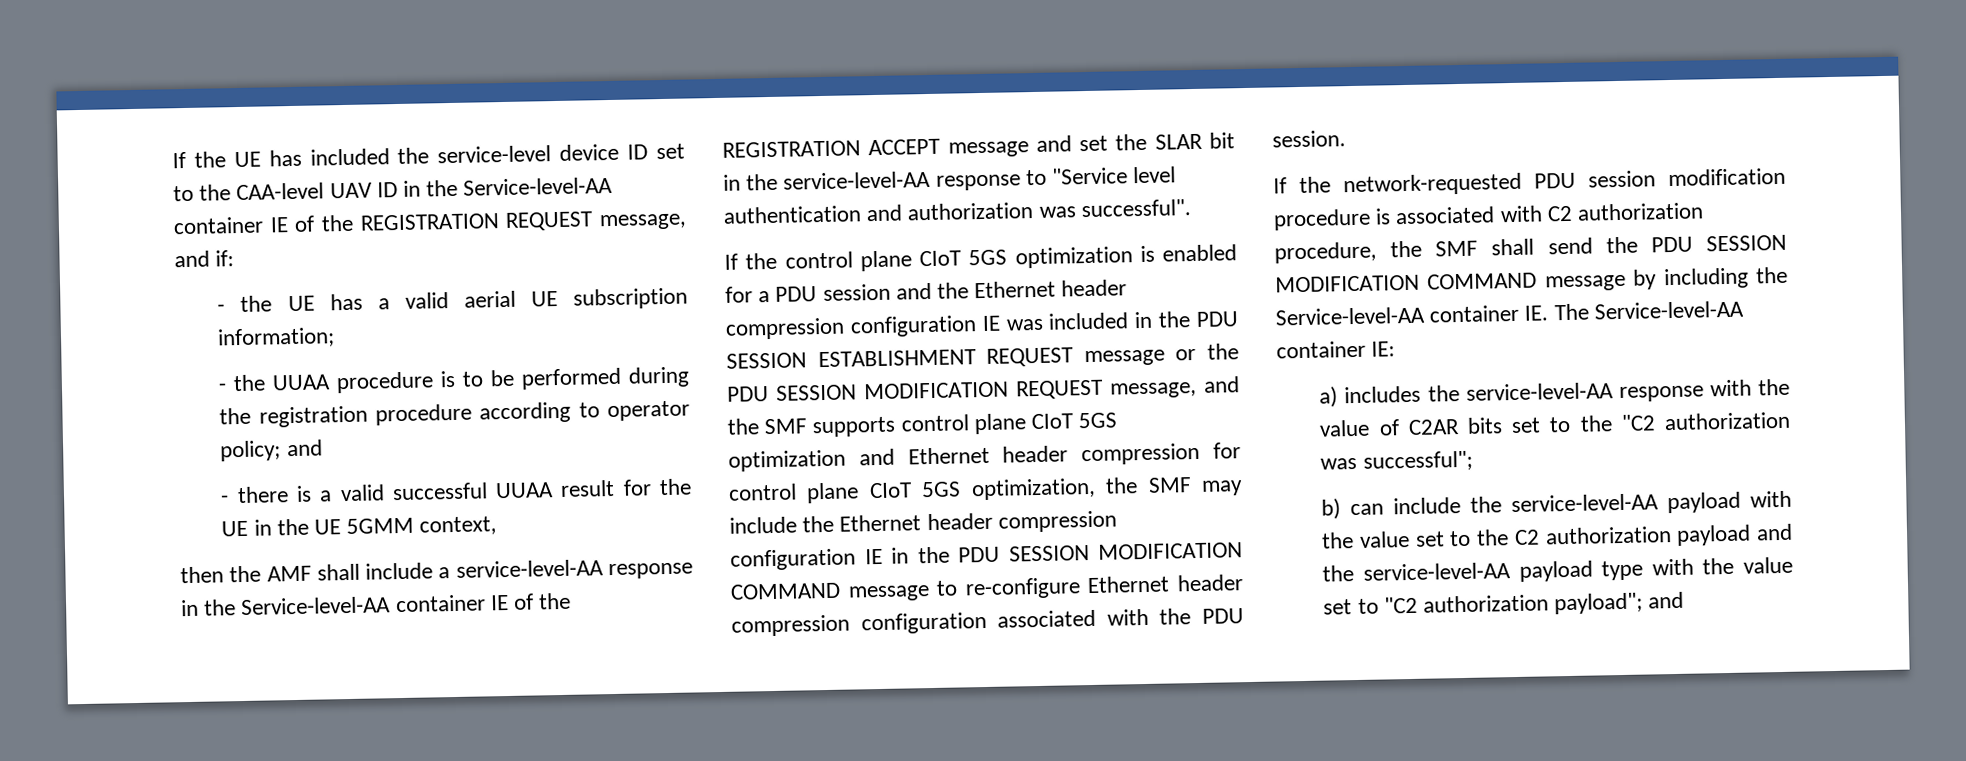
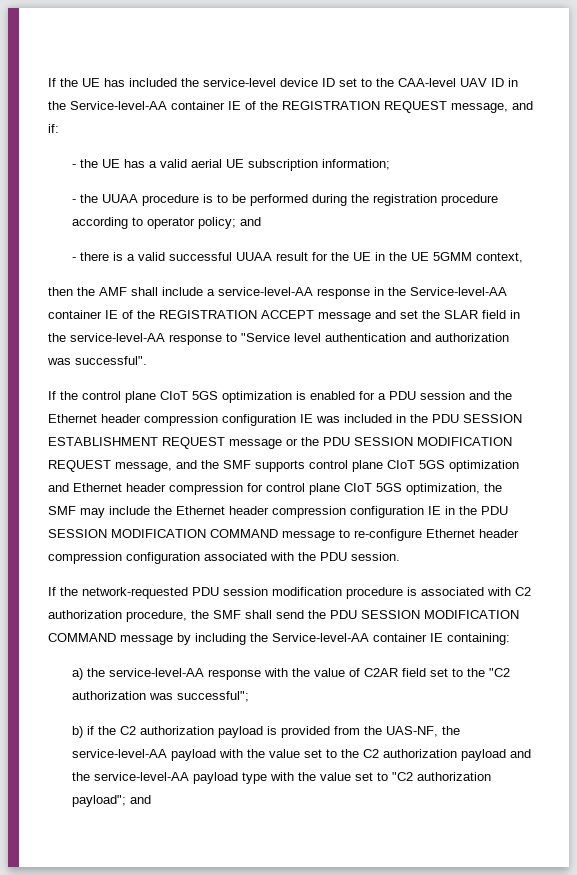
- then the AMF shall include a service-level-AA response in the Service-level-AA container IE of the REGISTRATION ACCEPT message and set the SLAR bit in the service-level-AA response to "Service level authentication and authorization was successful".
+ then the AMF shall include a service-level-AA response in the Service-level-AA container IE of the REGISTRATION ACCEPT message and set the SLAR field in the service-level-AA response to "Service level authentication and authorization was successful".
- If the network-requested PDU session modification procedure is associated with C2 authorization procedure, the SMF shall send the PDU SESSION MODIFICATION COMMAND message by including the Service-level-AA container IE. The Service-level-AA container IE:
+ If the network-requested PDU session modification procedure is associated with C2 authorization procedure, the SMF shall send the PDU SESSION MODIFICATION COMMAND message by including the Service-level-AA container IE containing:
- a) includes the service-level-AA response with the value of C2AR bits set to the "C2 authorization was successful";
+ a) the service-level-AA response with the value of C2AR field set to the "C2 authorization was successful";
- b) can include the service-level-AA payload with the value set to the C2 authorization payload and the service-level-AA payload type with the value set to "C2 authorization payload"; and
+ b) if the C2 authorization payload is provided from the UAS-NF, the service-level-AA payload with the value set to the C2 authorization payload and the service-level-AA payload type with the value set to "C2 authorization payload"; and

